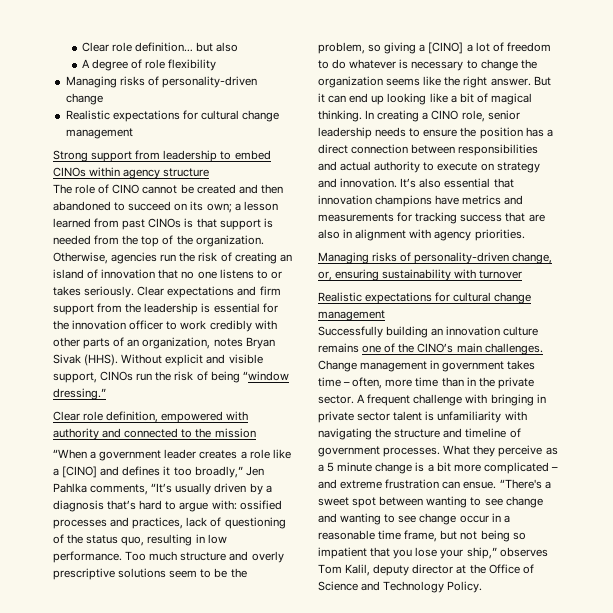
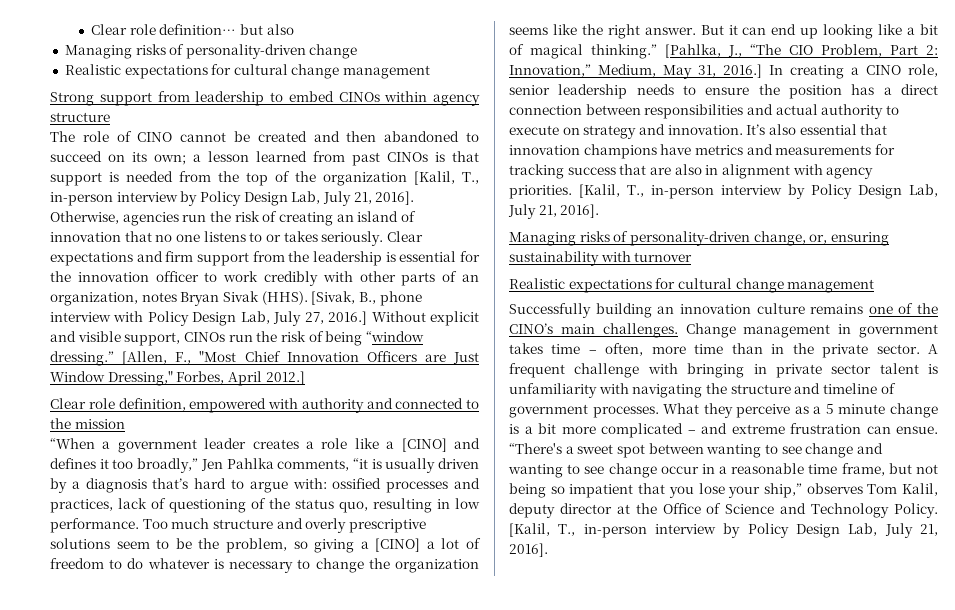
- A degree of role flexibility
- The role of CINO cannot be created and then abandoned to succeed on its own; a lesson learned from past CINOs is that support is needed from the top of the organization.
+ The role of CINO cannot be created and then abandoned to succeed on its own; a lesson learned from past CINOs is that support is needed from the top of the organization [Kalil, T., in-person interview by Policy Design Lab, July 21, 2016].
+ [Sivak, B., phone interview with Policy Design Lab, July 27, 2016.]
+ [Allen, F., "Most Chief Innovation Officers are Just Window Dressing," Forbes, April 2012.]
- “When a government leader creates a role like a [CINO] and defines it too broadly,” Jen Pahlka comments, “It’s usually driven by a diagnosis that’s hard to argue with: ossified processes and practices, lack of questioning of the status quo, resulting in low performance.
+ “When a government leader creates a role like a [CINO] and defines it too broadly,” Jen Pahlka comments, “it is usually driven by a diagnosis that’s hard to argue with: ossified processes and practices, lack of questioning of the status quo, resulting in low performance.
- But it can end up looking like a bit of magical thinking.
+ But it can end up looking like a bit of magical thinking.” [Pahlka, J., “The CIO Problem, Part 2: Innovation,” Medium, May 31, 2016.]
- It’s also essential that innovation champions have metrics and measurements for tracking success that are also in alignment with agency priorities.
+ It’s also essential that innovation champions have metrics and measurements for tracking success that are also in alignment with agency priorities. [Kalil, T., in-person interview by Policy Design Lab, July 21, 2016].
- “There's a sweet spot between wanting to see change and wanting to see change occur in a reasonable time frame, but not being so impatient that you lose your ship,” observes Tom Kalil, deputy director at the Office of Science and Technology Policy.
+ “There's a sweet spot between wanting to see change and wanting to see change occur in a reasonable time frame, but not being so impatient that you lose your ship,” observes Tom Kalil, deputy director at the Office of Science and Technology Policy. [Kalil, T., in-person interview by Policy Design Lab, July 21, 2016].

